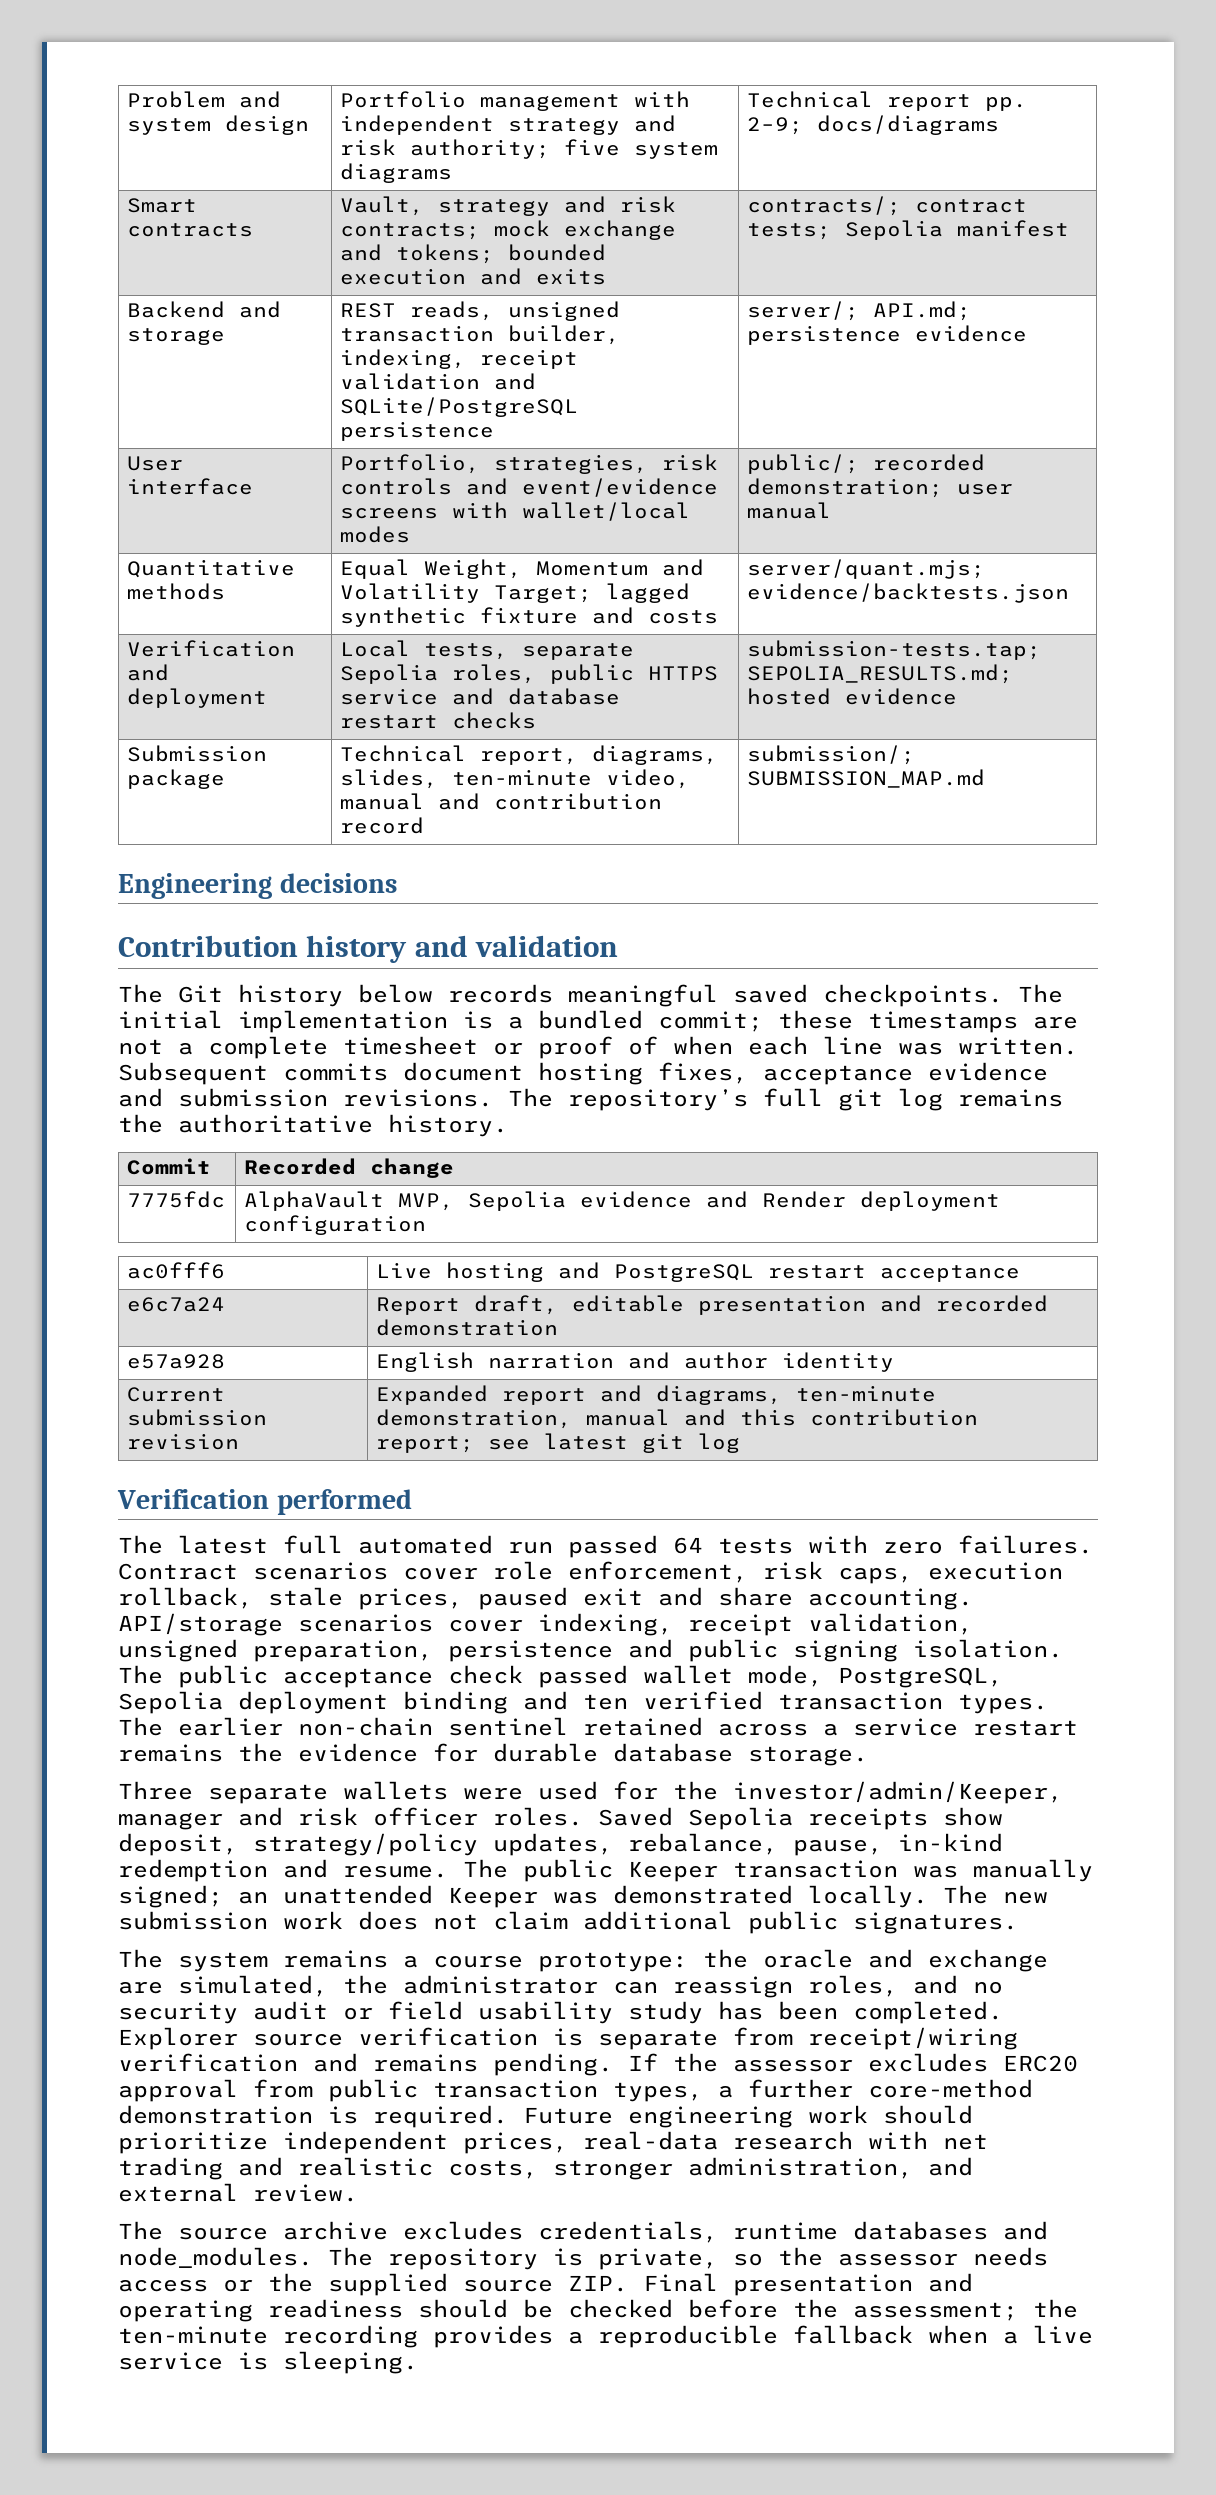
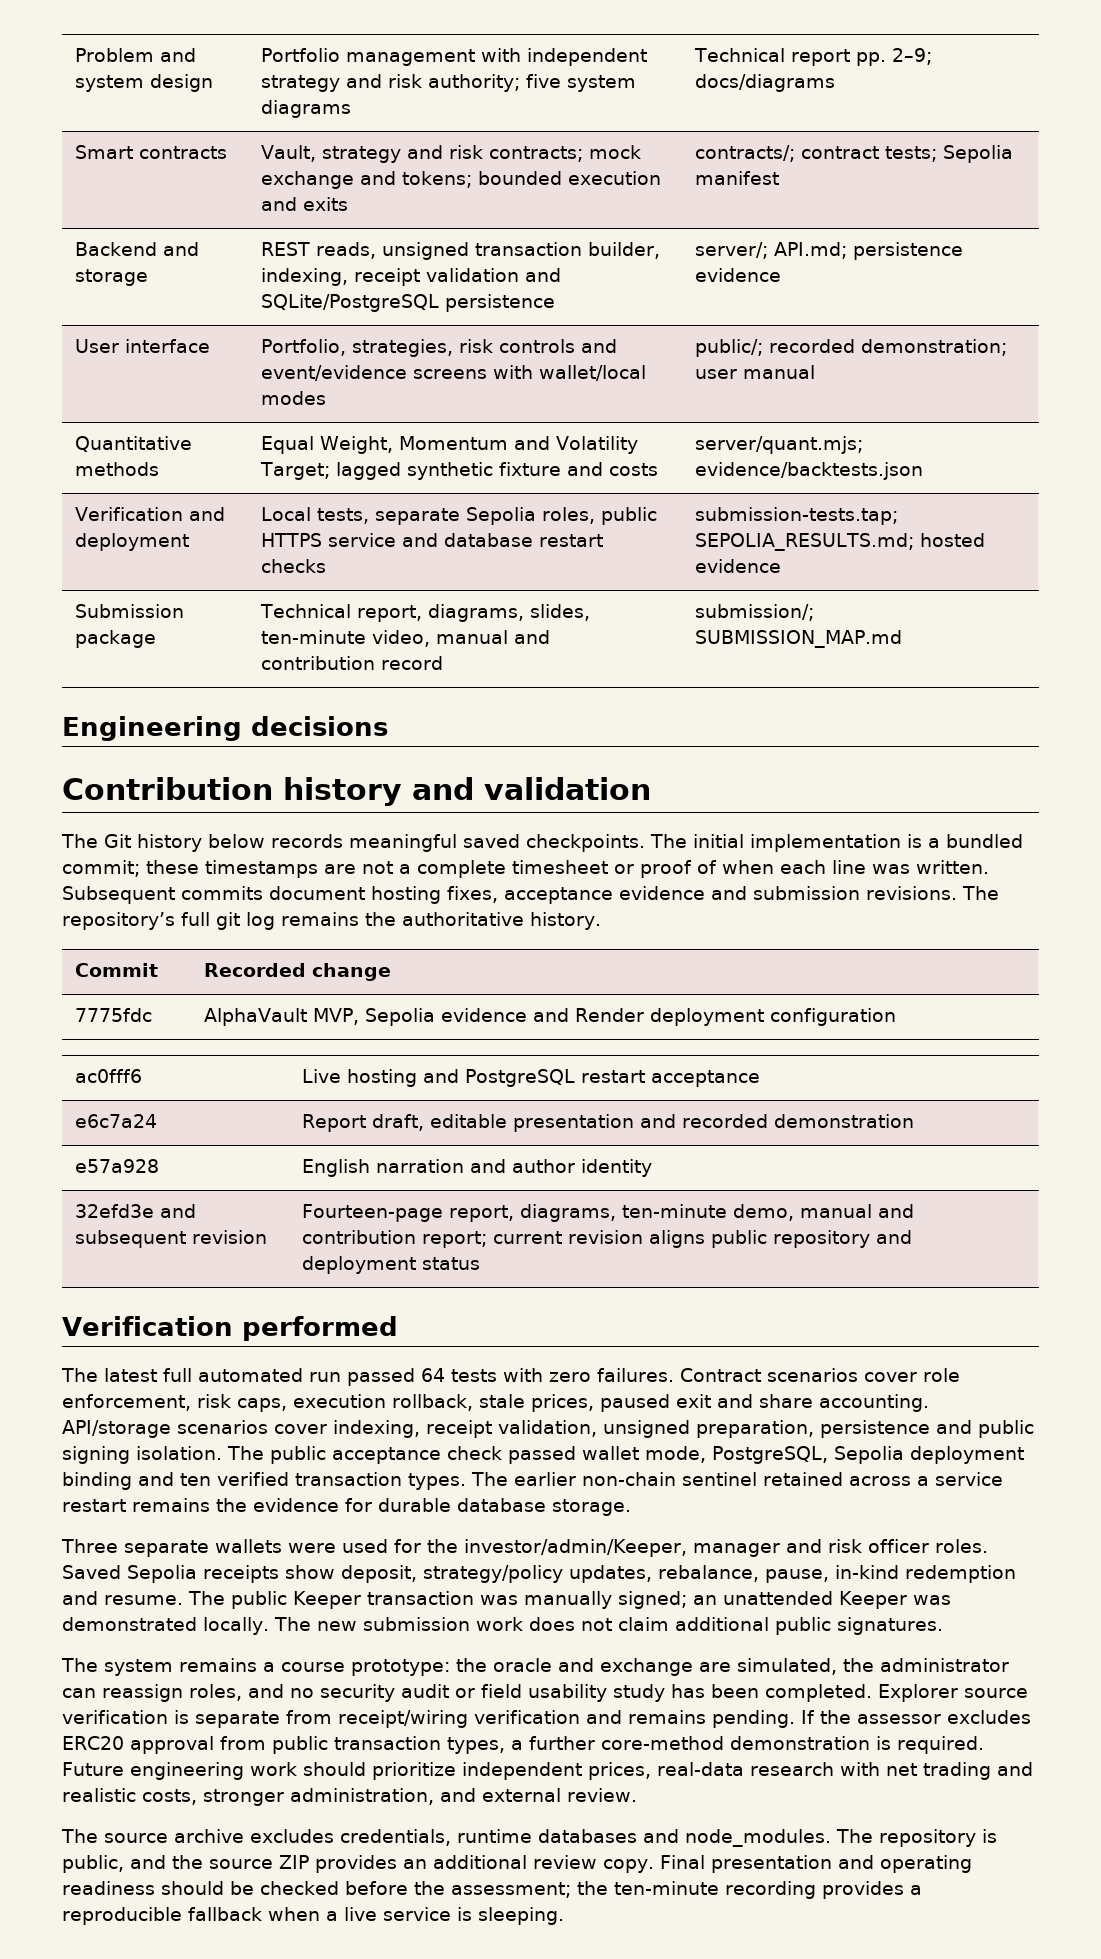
- Current submission revision | Expanded report and diagrams, ten-minute demonstration, manual and this contribution report; see latest git log
+ 32efd3e and subsequent revision | Fourteen-page report, diagrams, ten-minute demo, manual and contribution report; current revision aligns public repository and deployment status
- The repository is private, so the assessor needs access or the supplied source ZIP. Final presentation and operating readiness should be checked before the assessment; the ten-minute recording provides a reproducible fallback when a live service is sleeping.
+ The repository is public, and the source ZIP provides an additional review copy. Final presentation and operating readiness should be checked before the assessment; the ten-minute recording provides a reproducible fallback when a live service is sleeping.

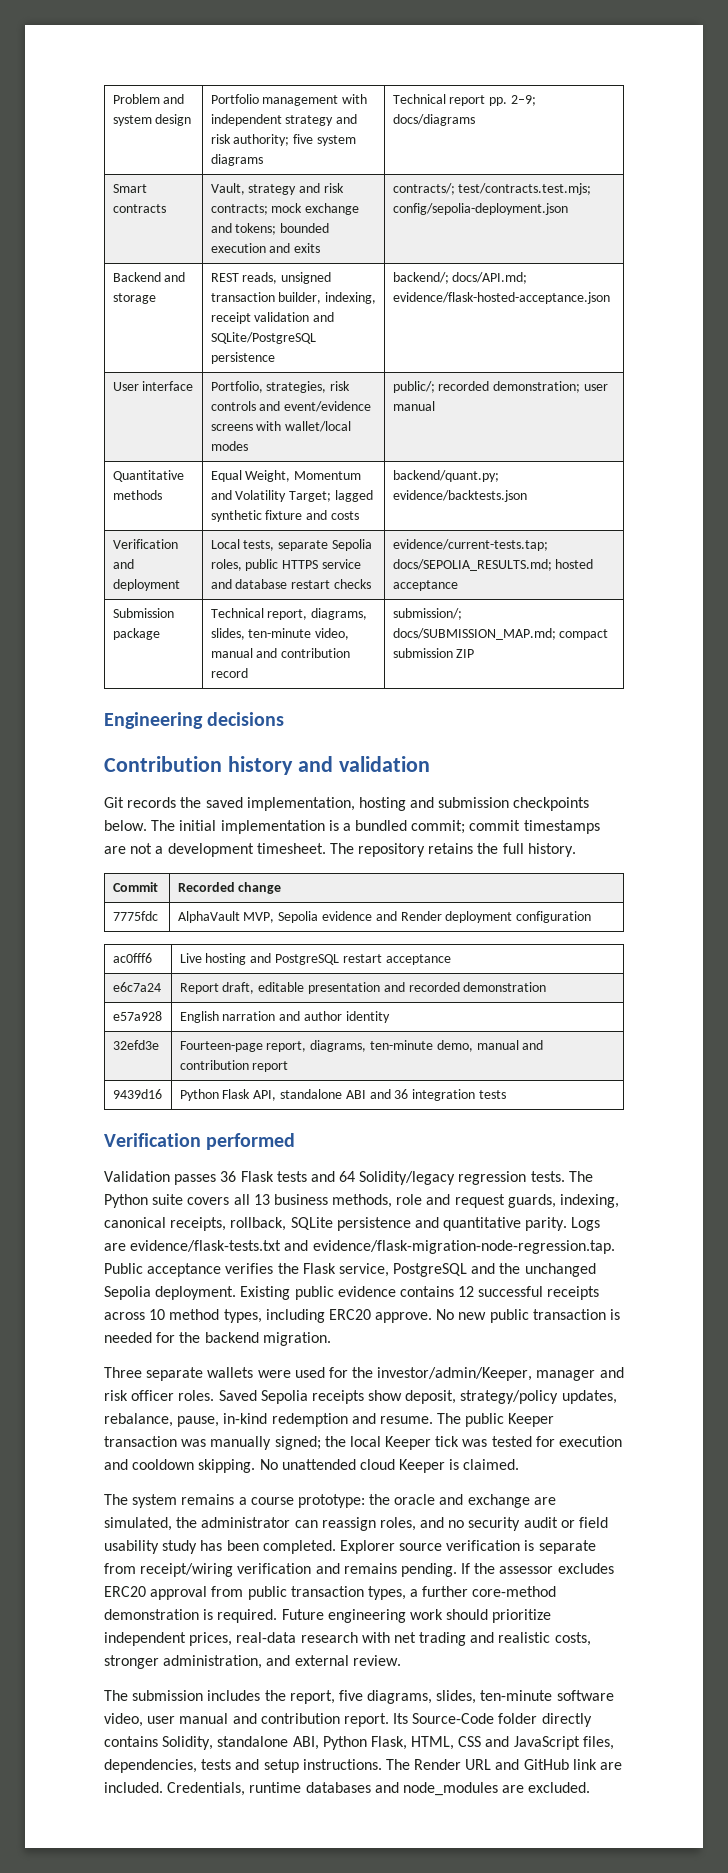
- Smart contracts | Vault, strategy and risk contracts; mock exchange and tokens; bounded execution and exits | contracts/; contract tests; Sepolia manifest
+ Smart contracts | Vault, strategy and risk contracts; mock exchange and tokens; bounded execution and exits | contracts/; test/contracts.test.mjs; config/sepolia-deployment.json
- Backend and storage | REST reads, unsigned transaction builder, indexing, receipt validation and SQLite/PostgreSQL persistence | server/; API.md; persistence evidence
+ Backend and storage | REST reads, unsigned transaction builder, indexing, receipt validation and SQLite/PostgreSQL persistence | backend/; docs/API.md; evidence/flask-hosted-acceptance.json
- Quantitative methods | Equal Weight, Momentum and Volatility Target; lagged synthetic fixture and costs | server/quant.mjs; evidence/backtests.json
+ Quantitative methods | Equal Weight, Momentum and Volatility Target; lagged synthetic fixture and costs | backend/quant.py; evidence/backtests.json
- Verification and deployment | Local tests, separate Sepolia roles, public HTTPS service and database restart checks | submission-tests.tap; SEPOLIA_RESULTS.md; hosted evidence
+ Verification and deployment | Local tests, separate Sepolia roles, public HTTPS service and database restart checks | evidence/current-tests.tap; docs/SEPOLIA_RESULTS.md; hosted acceptance
- Submission package | Technical report, diagrams, slides, ten-minute video, manual and contribution record | submission/; SUBMISSION_MAP.md
+ Submission package | Technical report, diagrams, slides, ten-minute video, manual and contribution record | submission/; docs/SUBMISSION_MAP.md; compact submission ZIP
- The Git history below records meaningful saved checkpoints.
+ Git records the saved implementation, hosting and submission checkpoints below.
- The initial implementation is a bundled commit; these timestamps are not a complete timesheet or proof of when each line was written. Subsequent commits document hosting fixes, acceptance evidence and submission revisions. The repository’s full git log remains the authoritative history.
+ The initial implementation is a bundled commit; commit timestamps are not a development timesheet. The repository retains the full history.
- 32efd3e and subsequent revision | Fourteen-page report, diagrams, ten-minute demo, manual and contribution report; current revision aligns public repository and deployment status
+ 32efd3e | Fourteen-page report, diagrams, ten-minute demo, manual and contribution report
+ 9439d16 | Python Flask API, standalone ABI and 36 integration tests
  Verification performed
- The latest full automated run passed 64 tests with zero failures. Contract scenarios cover role enforcement, risk caps, execution rollback, stale prices, paused exit and share accounting. API/storage scenarios cover indexing, receipt validation, unsigned preparation, persistence and public signing isolation. The public acceptance check passed wallet mode, PostgreSQL, Sepolia deployment binding and ten verified transaction types. The earlier non-chain sentinel retained across a service restart remains the evidence for durable database storage.
+ Validation passes 36 Flask tests and 64 Solidity/legacy regression tests. The Python suite covers all 13 business methods, role and request guards, indexing, canonical receipts, rollback, SQLite persistence and quantitative parity. Logs are evidence/flask-tests.txt and evidence/flask-migration-node-regression.tap. Public acceptance verifies the Flask service, PostgreSQL and the unchanged Sepolia deployment. Existing public evidence contains 12 successful receipts across 10 method types, including ERC20 approve. No new public transaction is needed for the backend migration.
- The public Keeper transaction was manually signed; an unattended Keeper was demonstrated locally. The new submission work does not claim additional public signatures.
+ The public Keeper transaction was manually signed; the local Keeper tick was tested for execution and cooldown skipping. No unattended cloud Keeper is claimed.
- The source archive excludes credentials, runtime databases and node_modules. The repository is public, and the source ZIP provides an additional review copy. Final presentation and operating readiness should be checked before the assessment; the ten-minute recording provides a reproducible fallback when a live service is sleeping.
+ The submission includes the report, five diagrams, slides, ten-minute software video, user manual and contribution report. Its Source-Code folder directly contains Solidity, standalone ABI, Python Flask, HTML, CSS and JavaScript files, dependencies, tests and setup instructions. The Render URL and GitHub link are included. Credentials, runtime databases and node_modules are excluded.

